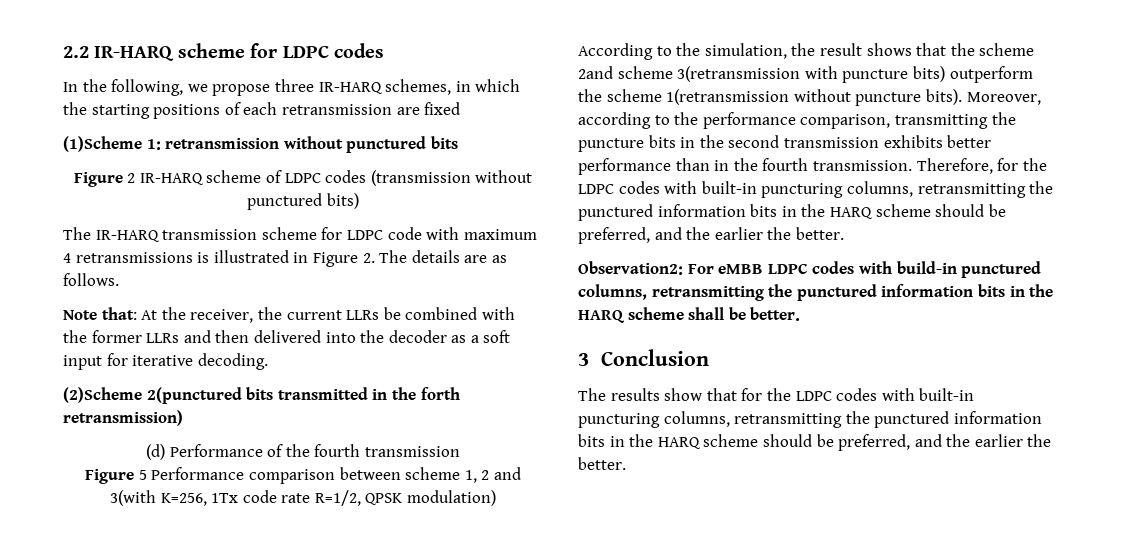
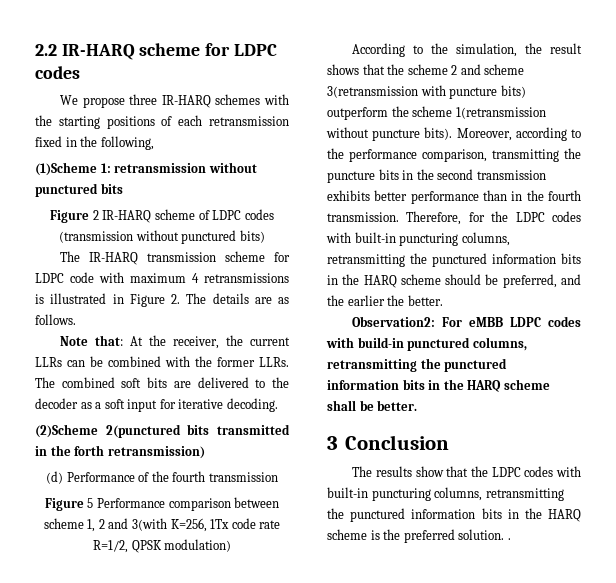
- In the following, we propose three IR-HARQ schemes, in which the starting positions of each retransmission are fixed
+ We propose three IR-HARQ schemes with the starting positions of each retransmission fixed in the following,
- Note that: At the receiver, the current LLRs be combined with the former LLRs and then delivered into the decoder as a soft input for iterative decoding.
+ Note that: At the receiver, the current LLRs can be combined with the former LLRs. The combined soft bits are delivered to the decoder as a soft input for iterative decoding.
- According to the simulation, the result shows that the scheme 2and scheme 3(retransmission with puncture bits) outperform the scheme 1(retransmission without puncture bits).
+ According to the simulation, the result shows that the scheme 2 and scheme 3(retransmission with puncture bits) outperform the scheme 1(retransmission without puncture bits).
- The results show that for the LDPC codes with built-in puncturing columns, retransmitting the punctured information bits in the HARQ scheme should be preferred, and the earlier the better.
+ The results show that the LDPC codes with built-in puncturing columns, retransmitting the punctured information bits in the HARQ scheme is the preferred solution. .

